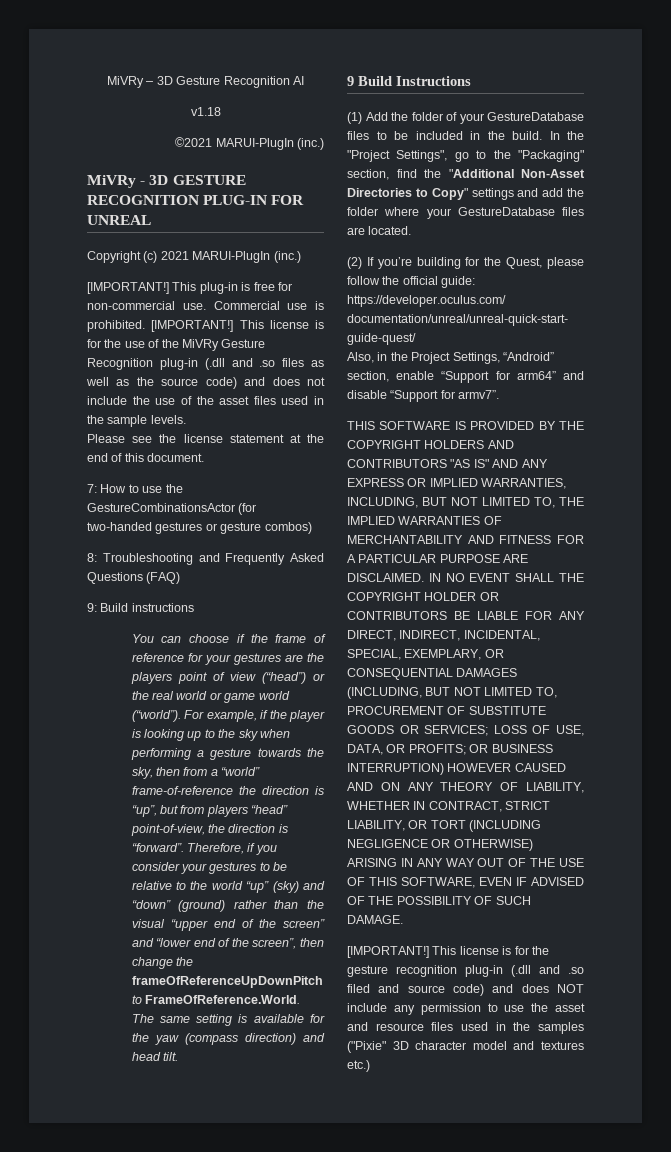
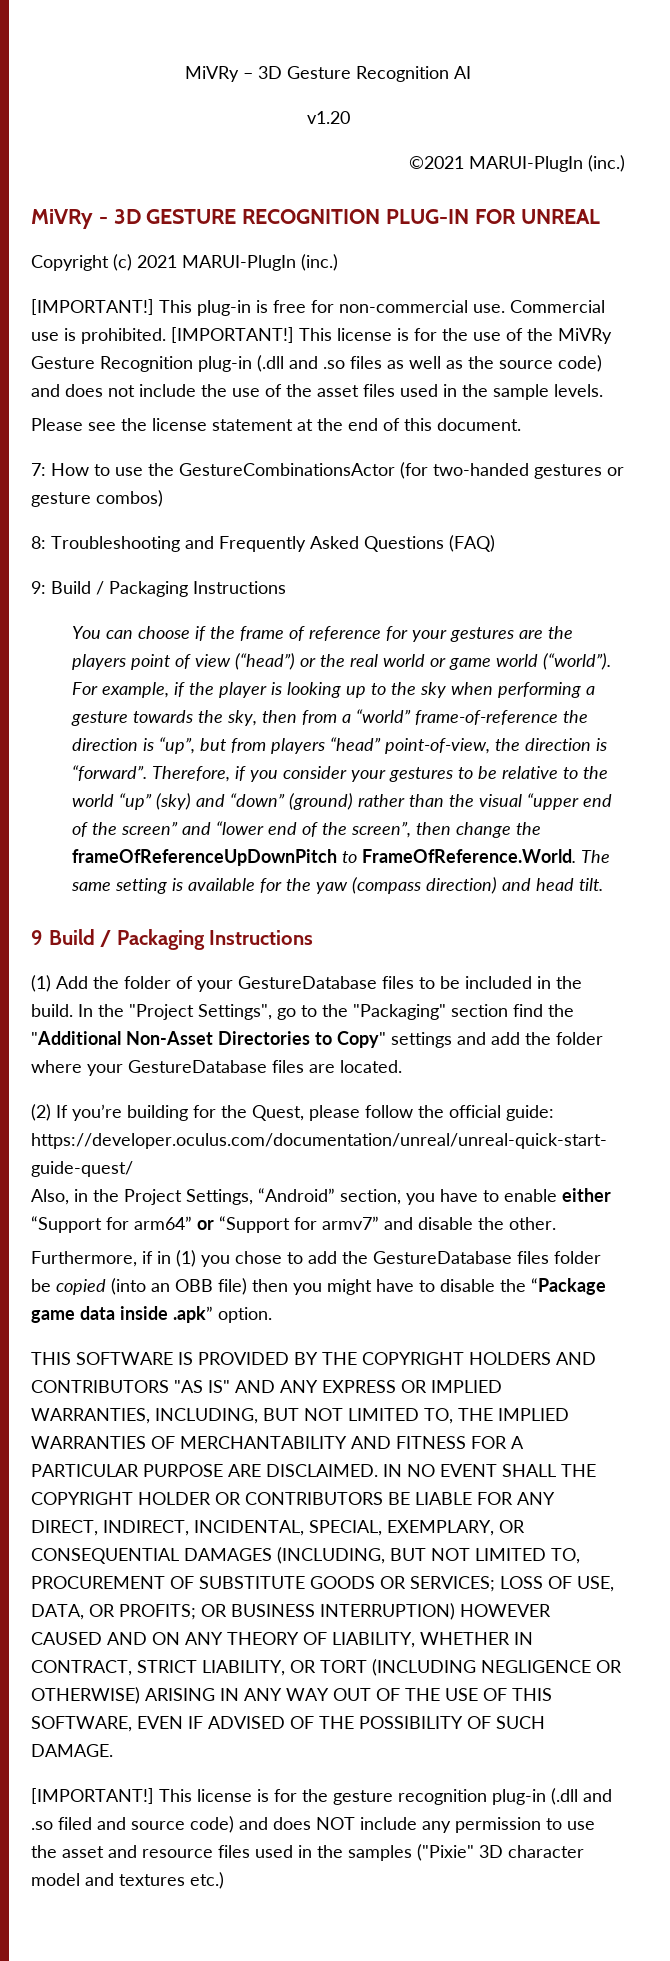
- v1.18
+ v1.20
- 9: Build instructions
+ 9: Build / Packaging Instructions
- 9 Build Instructions
+ 9 Build / Packaging Instructions
- In the "Project Settings", go to the "Packaging" section, find the "Additional Non-Asset Directories to Copy" settings and add the folder where your GestureDatabase files are located.
+ In the "Project Settings", go to the "Packaging" section find the "Additional Non-Asset Directories to Copy" settings and add the folder where your GestureDatabase files are located.
- Also, in the Project Settings, “Android” section, enable “Support for arm64” and disable “Support for armv7”.
+ Also, in the Project Settings, “Android” section, you have to enable either “Support for arm64” or “Support for armv7” and disable the other.
+ Furthermore, if in (1) you chose to add the GestureDatabase files folder be copied (into an OBB file) then you might have to disable the “Package game data inside .apk” option.

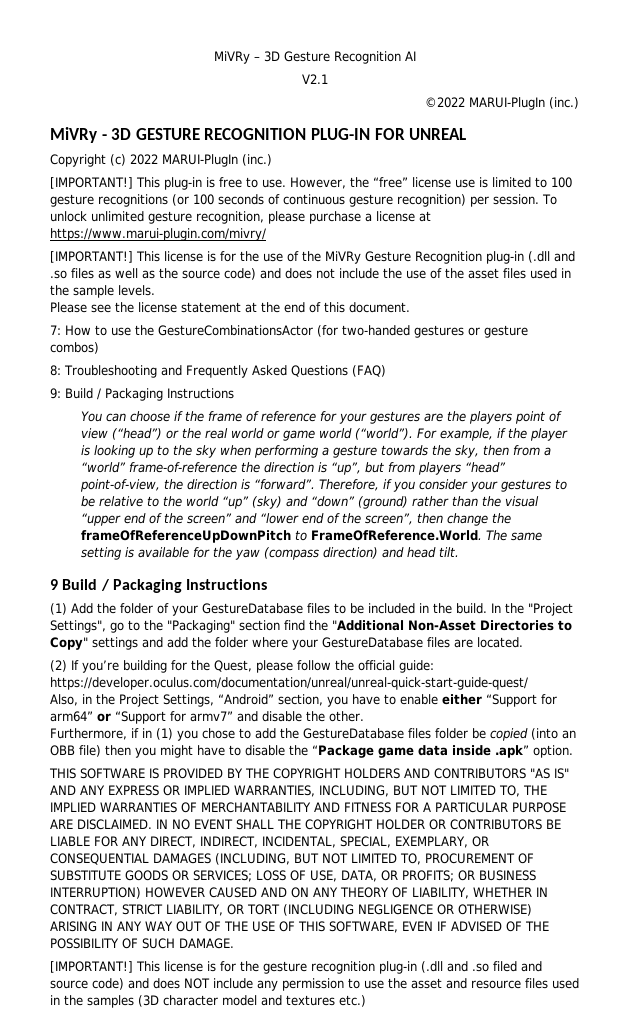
- v1.20
- ©2021 MARUI-PlugIn (inc.)
+ V2.1
+ ©2022 MARUI-PlugIn (inc.)
- Copyright (c) 2021 MARUI-PlugIn (inc.)
+ Copyright (c) 2022 MARUI-PlugIn (inc.)
- This plug-in is free for non-commercial use. Commercial use is prohibited. [IMPORTANT!]
+ This plug-in is free to use. However, the “free” license use is limited to 100 gesture recognitions (or 100 seconds of continuous gesture recognition) per session. To unlock unlimited gesture recognition, please purchase a license at https://www.marui-plugin.com/mivry/
+ [IMPORTANT!]
- This license is for the gesture recognition plug-in (.dll and .so filed and source code) and does NOT include any permission to use the asset and resource files used in the samples ("Pixie" 3D character model and textures etc.)
+ This license is for the gesture recognition plug-in (.dll and .so filed and source code) and does NOT include any permission to use the asset and resource files used in the samples (3D character model and textures etc.)

